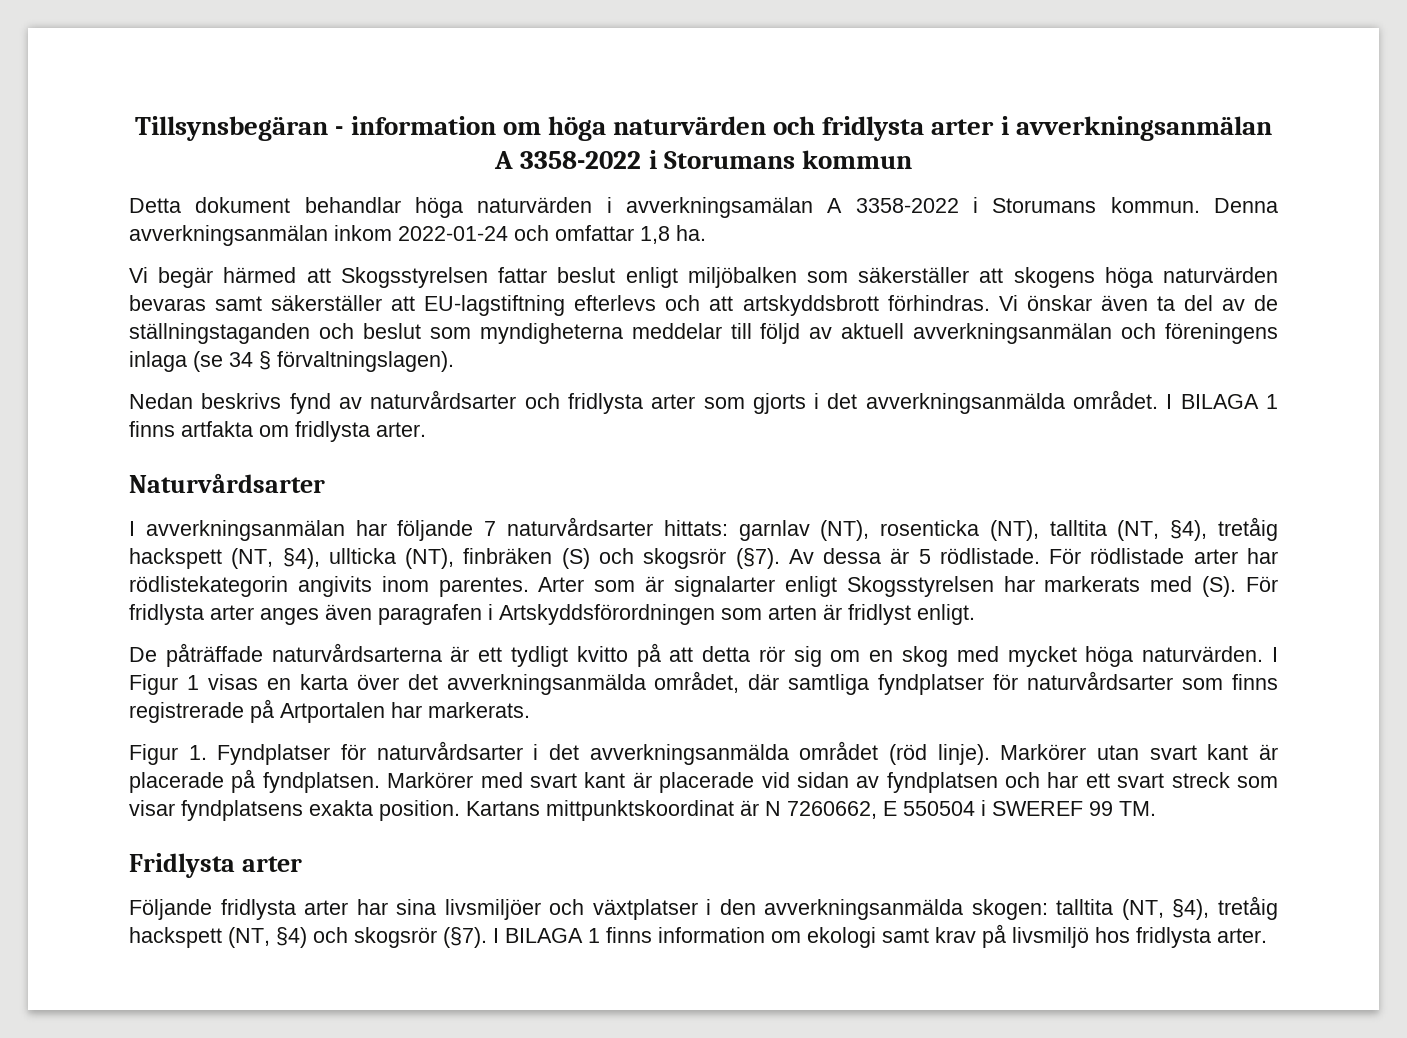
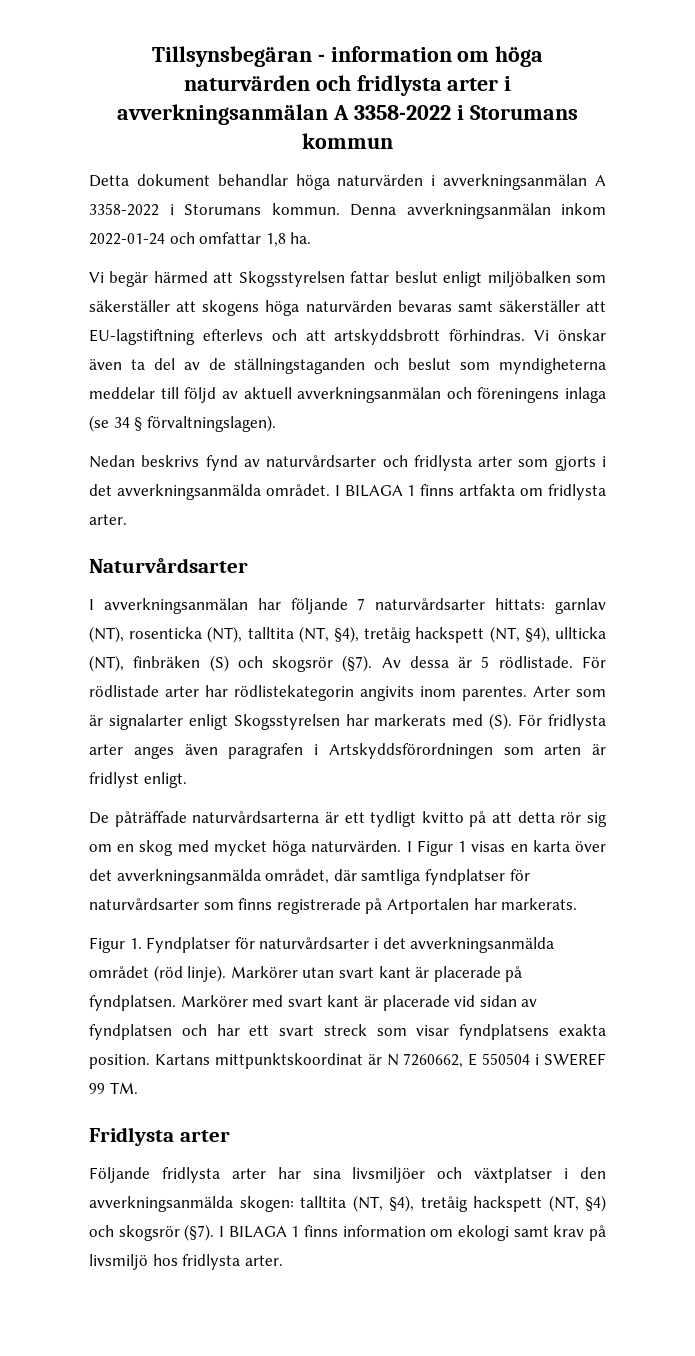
- Detta dokument behandlar höga naturvärden i avverkningsamälan A 3358-2022 i Storumans kommun.
+ Detta dokument behandlar höga naturvärden i avverkningsanmälan A 3358-2022 i Storumans kommun.

